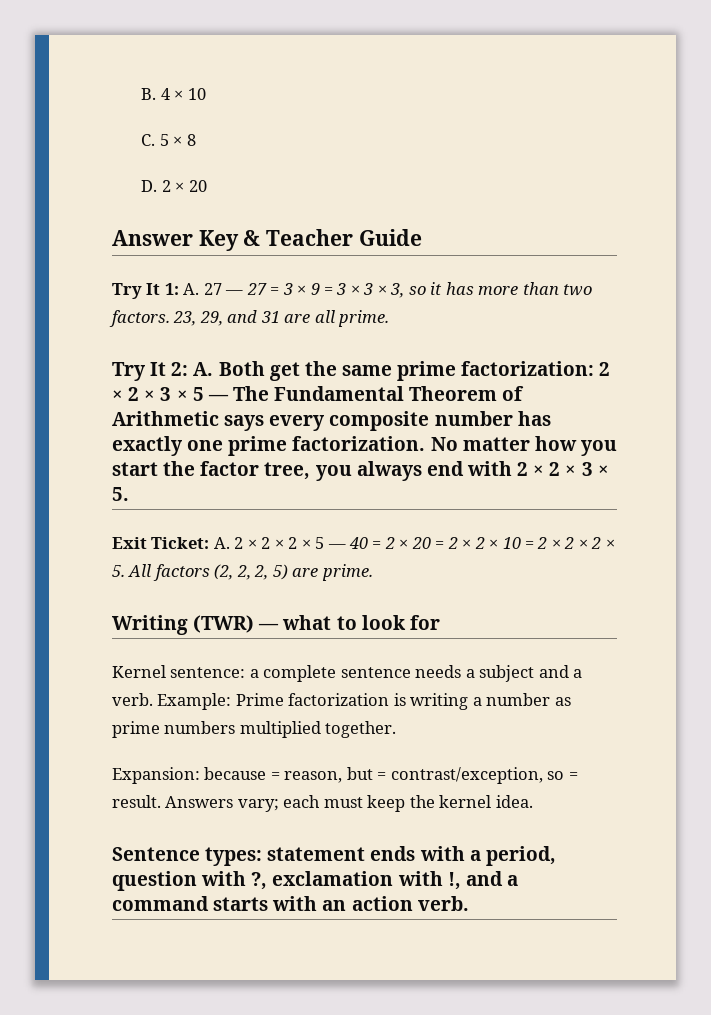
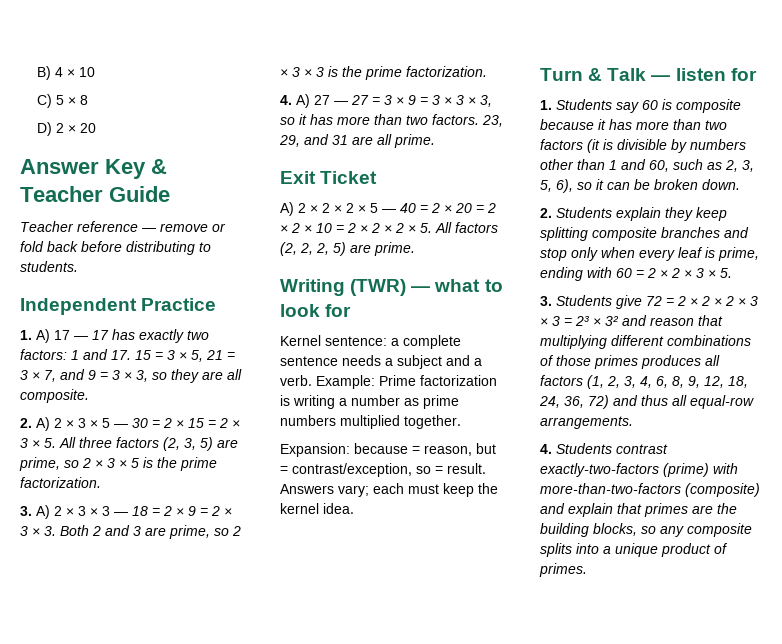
- B. 4 × 10
+ B) 4 × 10
- C. 5 × 8
+ C) 5 × 8
- D. 2 × 20
+ D) 2 × 20
- Try It 1: A. 27 — 27 = 3 × 9 = 3 × 3 × 3, so it has more than two factors.
+ Teacher reference — remove or fold back before distributing to students.
+ Independent Practice
+ 1. A) 17 — 17 has exactly two factors: 1 and 17. 15 = 3 × 5, 21 = 3 × 7, and 9 = 3 × 3, so they are all composite.
+ 2. A) 2 × 3 × 5 — 30 = 2 × 15 = 2 × 3 × 5. All three factors (2, 3, 5) are prime, so 2 × 3 × 5 is the prime factorization.
+ 3. A) 2 × 3 × 3 — 18 = 2 × 9 = 2 × 3 × 3. Both 2 and 3 are prime, so 2 × 3 × 3 is the prime factorization.
+ 4. A) 27 — 27 = 3 × 9 = 3 × 3 × 3, so it has more than two factors.
- Try It 2: A. Both get the same prime factorization: 2 × 2 × 3 × 5 — The Fundamental Theorem of Arithmetic says every composite number has exactly one prime factorization. No matter how you start the factor tree, you always end with 2 × 2 × 3 × 5.
- Exit Ticket: A. 2 × 2 × 2 × 5 — 40 = 2 × 20 = 2 × 2 × 10 = 2 × 2 × 2 × 5. All factors (2, 2, 2, 5) are prime.
+ Exit Ticket
+ A) 2 × 2 × 2 × 5 — 40 = 2 × 20 = 2 × 2 × 10 = 2 × 2 × 2 × 5. All factors (2, 2, 2, 5) are prime.
- Sentence types: statement ends with a period, question with ?, exclamation with !, and a command starts with an action verb.
+ Turn & Talk — listen for
+ 1. Students say 60 is composite because it has more than two factors (it is divisible by numbers other than 1 and 60, such as 2, 3, 5, 6), so it can be broken down.
+ 2. Students explain they keep splitting composite branches and stop only when every leaf is prime, ending with 60 = 2 × 2 × 3 × 5.
+ 3. Students give 72 = 2 × 2 × 2 × 3 × 3 = 2³ × 3² and reason that multiplying different combinations of those primes produces all factors (1, 2, 3, 4, 6, 8, 9, 12, 18, 24, 36, 72) and thus all equal-row arrangements.
+ 4. Students contrast exactly-two-factors (prime) with more-than-two-factors (composite) and explain that primes are the building blocks, so any composite splits into a unique product of primes.

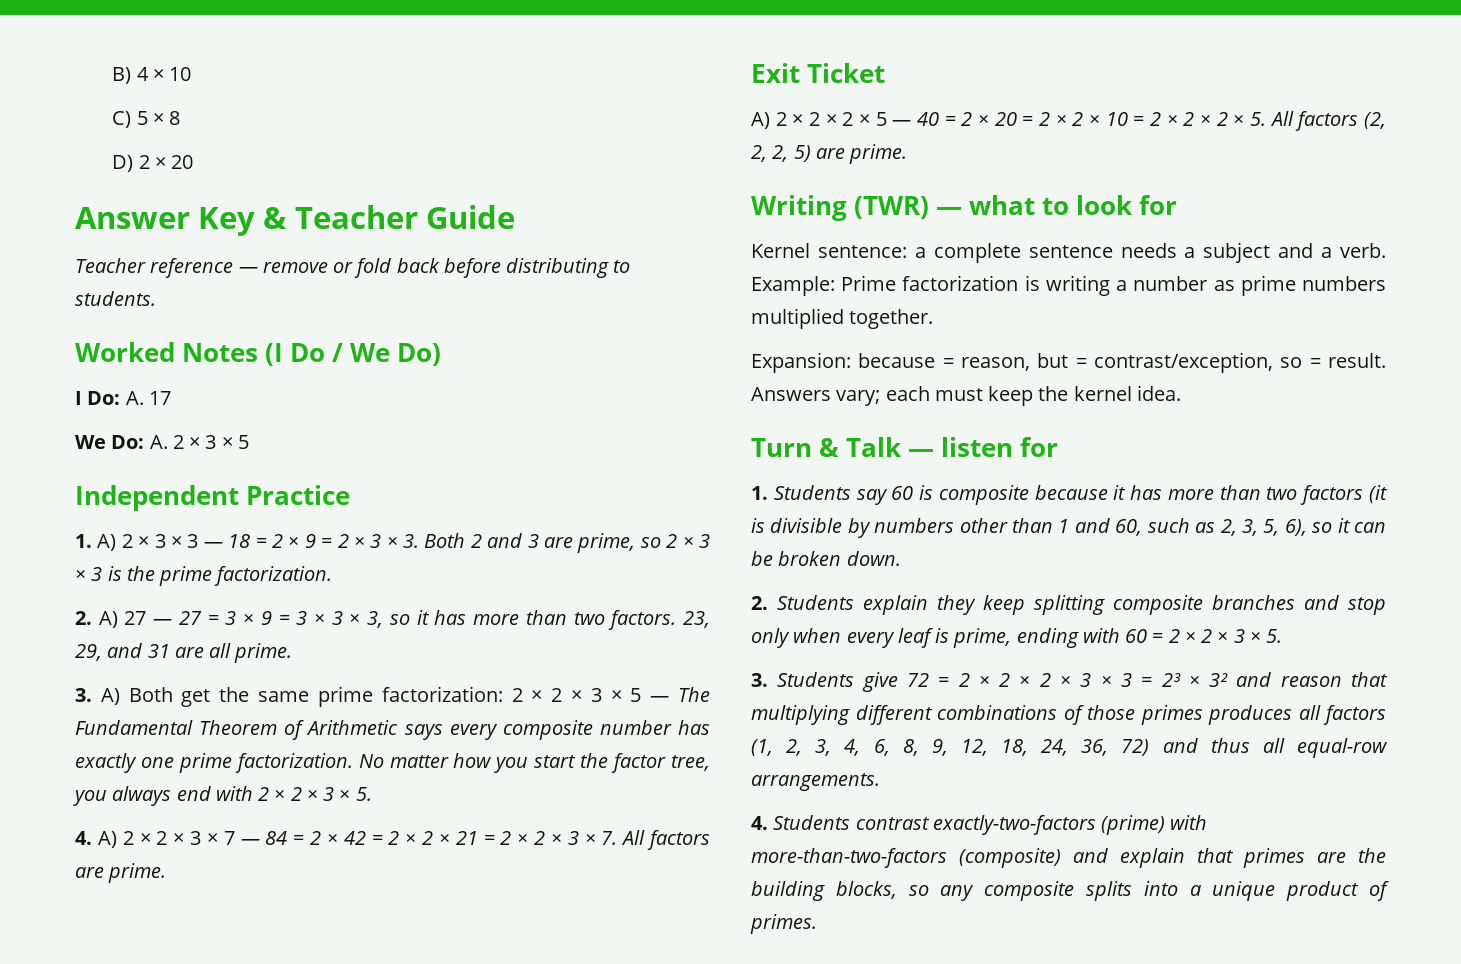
+ Worked Notes (I Do / We Do)
+ I Do: A. 17
+ We Do: A. 2 × 3 × 5
  Independent Practice
- 1. A) 17 — 17 has exactly two factors: 1 and 17. 15 = 3 × 5, 21 = 3 × 7, and 9 = 3 × 3, so they are all composite.
- 2. A) 2 × 3 × 5 — 30 = 2 × 15 = 2 × 3 × 5. All three factors (2, 3, 5) are prime, so 2 × 3 × 5 is the prime factorization.
- 3. A) 2 × 3 × 3 — 18 = 2 × 9 = 2 × 3 × 3. Both 2 and 3 are prime, so 2 × 3 × 3 is the prime factorization.
+ 1. A) 2 × 3 × 3 — 18 = 2 × 9 = 2 × 3 × 3. Both 2 and 3 are prime, so 2 × 3 × 3 is the prime factorization.
- 4. A) 27 — 27 = 3 × 9 = 3 × 3 × 3, so it has more than two factors.
+ 2. A) 27 — 27 = 3 × 9 = 3 × 3 × 3, so it has more than two factors.
+ 3. A) Both get the same prime factorization: 2 × 2 × 3 × 5 — The Fundamental Theorem of Arithmetic says every composite number has exactly one prime factorization. No matter how you start the factor tree, you always end with 2 × 2 × 3 × 5.
+ 4. A) 2 × 2 × 3 × 7 — 84 = 2 × 42 = 2 × 2 × 21 = 2 × 2 × 3 × 7. All factors are prime.

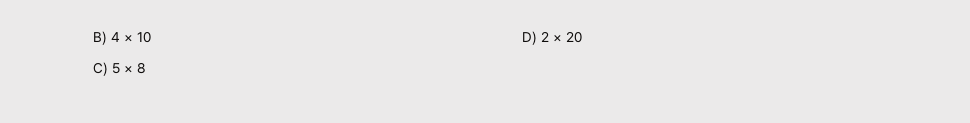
- Answer Key & Teacher Guide
- Teacher reference — remove or fold back before distributing to students.
- Worked Notes (I Do / We Do)
- I Do: A. 17
- We Do: A. 2 × 3 × 5
- Independent Practice
- 1. A) 2 × 3 × 3 — 18 = 2 × 9 = 2 × 3 × 3. Both 2 and 3 are prime, so 2 × 3 × 3 is the prime factorization.
- 2. A) 27 — 27 = 3 × 9 = 3 × 3 × 3, so it has more than two factors. 23, 29, and 31 are all prime.
- 3. A) Both get the same prime factorization: 2 × 2 × 3 × 5 — The Fundamental Theorem of Arithmetic says every composite number has exactly one prime factorization. No matter how you start the factor tree, you always end with 2 × 2 × 3 × 5.
- 4. A) 2 × 2 × 3 × 7 — 84 = 2 × 42 = 2 × 2 × 21 = 2 × 2 × 3 × 7. All factors are prime.
- Exit Ticket
- A) 2 × 2 × 2 × 5 — 40 = 2 × 20 = 2 × 2 × 10 = 2 × 2 × 2 × 5. All factors (2, 2, 2, 5) are prime.
- Writing (TWR) — what to look for
- Kernel sentence: a complete sentence needs a subject and a verb. Example: Prime factorization is writing a number as prime numbers multiplied together.
- Expansion: because = reason, but = contrast/exception, so = result. Answers vary; each must keep the kernel idea.
- Turn & Talk — listen for
- 1. Students say 60 is composite because it has more than two factors (it is divisible by numbers other than 1 and 60, such as 2, 3, 5, 6), so it can be broken down.
- 2. Students explain they keep splitting composite branches and stop only when every leaf is prime, ending with 60 = 2 × 2 × 3 × 5.
- 3. Students give 72 = 2 × 2 × 2 × 3 × 3 = 2³ × 3² and reason that multiplying different combinations of those primes produces all factors (1, 2, 3, 4, 6, 8, 9, 12, 18, 24, 36, 72) and thus all equal-row arrangements.
- 4. Students contrast exactly-two-factors (prime) with more-than-two-factors (composite) and explain that primes are the building blocks, so any composite splits into a unique product of primes.

